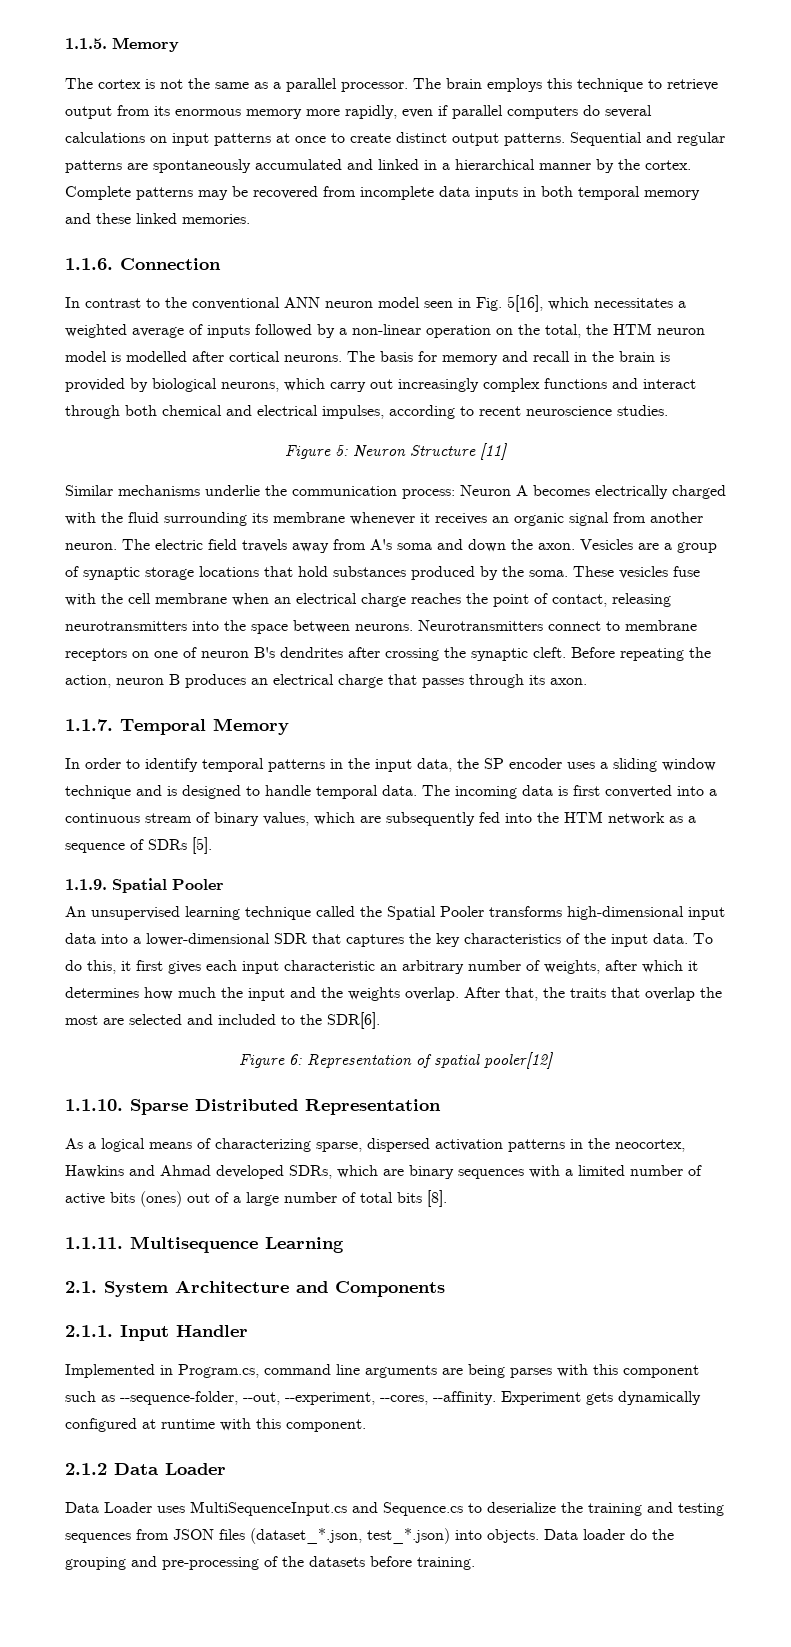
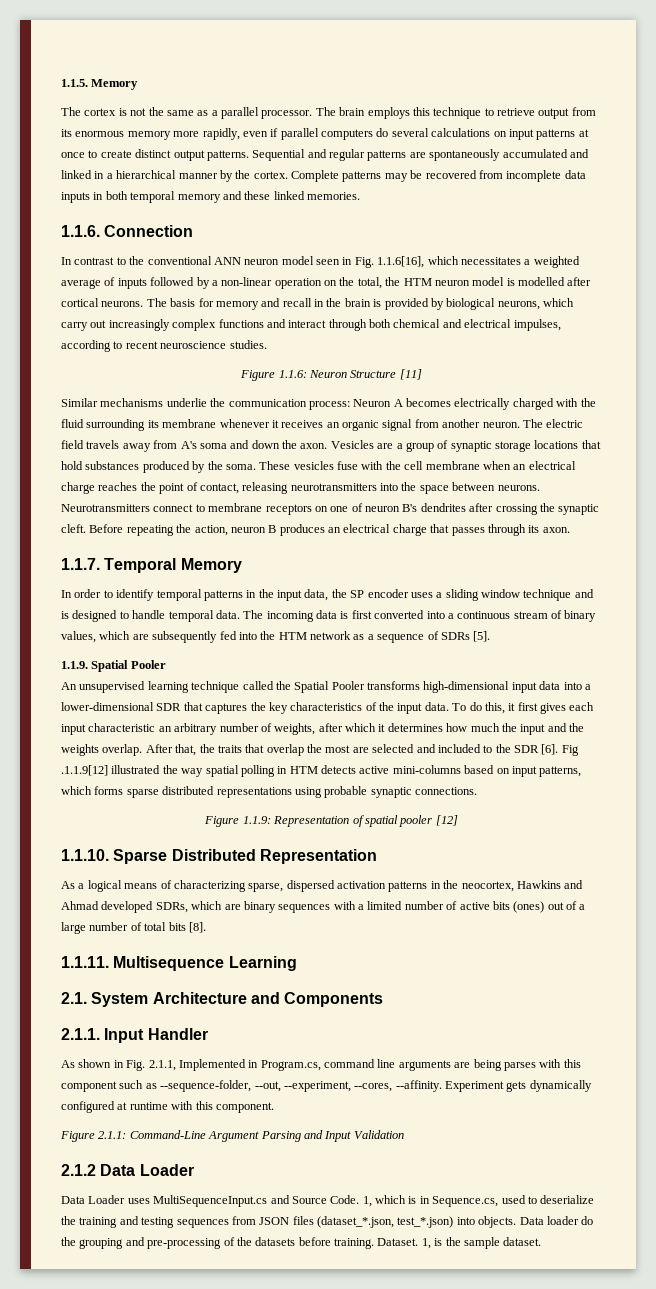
- In contrast to the conventional ANN neuron model seen in Fig. 5[16], which necessitates a weighted average of inputs followed by a non-linear operation on the total, the HTM neuron model is modelled after cortical neurons.
+ In contrast to the conventional ANN neuron model seen in Fig. 1.1.6[16], which necessitates a weighted average of inputs followed by a non-linear operation on the total, the HTM neuron model is modelled after cortical neurons.
- Figure 5: Neuron Structure [11]
+ Figure 1.1.6: Neuron Structure [11]
- After that, the traits that overlap the most are selected and included to the SDR[6].
- Figure 6: Representation of spatial pooler[12]
+ After that, the traits that overlap the most are selected and included to the SDR [6]. Fig .1.1.9[12] illustrated the way spatial polling in HTM detects active mini-columns based on input patterns, which forms sparse distributed representations using probable synaptic connections.
+ Figure 1.1.9: Representation of spatial pooler [12]
- Implemented in Program.cs, command line arguments are being parses with this component such as --sequence-folder, --out, --experiment, --cores, --affinity.
+ As shown in Fig. 2.1.1, Implemented in Program.cs, command line arguments are being parses with this component such as --sequence-folder, --out, --experiment, --cores, --affinity.
+ Figure 2.1.1: Command-Line Argument Parsing and Input Validation
- Data Loader uses MultiSequenceInput.cs and Sequence.cs to deserialize the training and testing sequences from JSON files (dataset_*.json, test_*.json) into objects.
+ Data Loader uses MultiSequenceInput.cs and Source Code. 1, which is in Sequence.cs, used to deserialize the training and testing sequences from JSON files (dataset_*.json, test_*.json) into objects.
+ Dataset. 1, is the sample dataset.

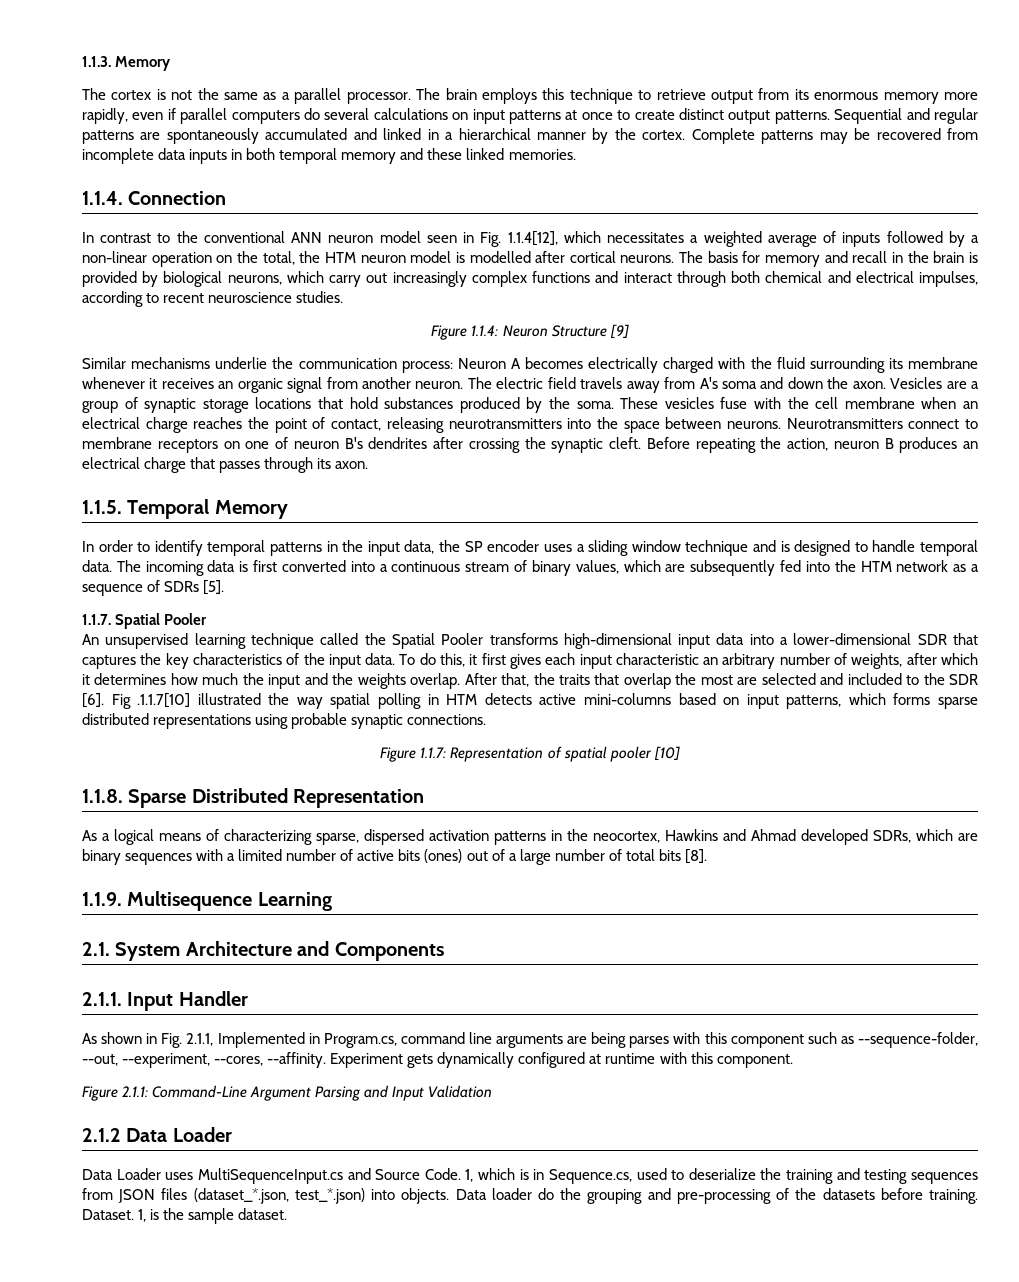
- 1.1.5. Memory
+ 1.1.3. Memory
- 1.1.6. Connection
+ 1.1.4. Connection
- In contrast to the conventional ANN neuron model seen in Fig. 1.1.6[16], which necessitates a weighted average of inputs followed by a non-linear operation on the total, the HTM neuron model is modelled after cortical neurons.
+ In contrast to the conventional ANN neuron model seen in Fig. 1.1.4[12], which necessitates a weighted average of inputs followed by a non-linear operation on the total, the HTM neuron model is modelled after cortical neurons.
- Figure 1.1.6: Neuron Structure [11]
+ Figure 1.1.4: Neuron Structure [9]
- 1.1.7. Temporal Memory
+ 1.1.5. Temporal Memory
- 1.1.9. Spatial Pooler
+ 1.1.7. Spatial Pooler
- Fig .1.1.9[12] illustrated the way spatial polling in HTM detects active mini-columns based on input patterns, which forms sparse distributed representations using probable synaptic connections.
+ Fig .1.1.7[10] illustrated the way spatial polling in HTM detects active mini-columns based on input patterns, which forms sparse distributed representations using probable synaptic connections.
- Figure 1.1.9: Representation of spatial pooler [12]
- 1.1.10. Sparse Distributed Representation
+ Figure 1.1.7: Representation of spatial pooler [10]
+ 1.1.8. Sparse Distributed Representation
- 1.1.11. Multisequence Learning
+ 1.1.9. Multisequence Learning

